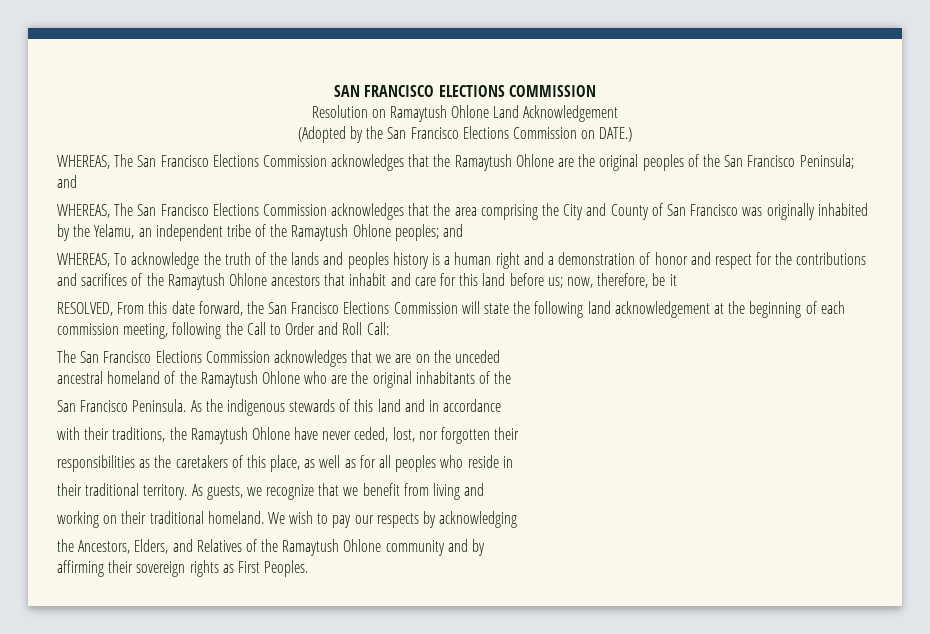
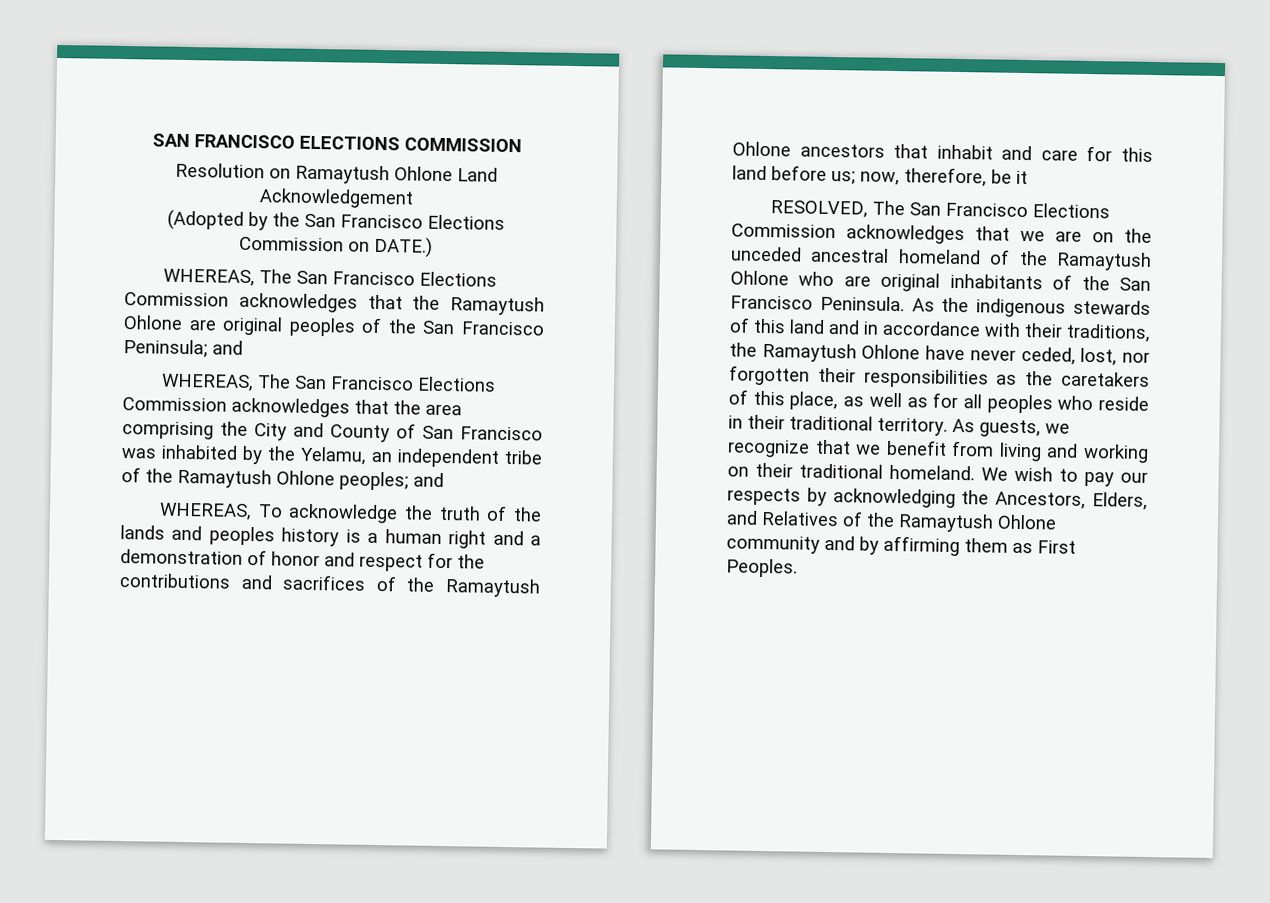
- WHEREAS, The San Francisco Elections Commission acknowledges that the Ramaytush Ohlone are the original peoples of the San Francisco Peninsula; and
+ WHEREAS, The San Francisco Elections Commission acknowledges that the Ramaytush Ohlone are original peoples of the San Francisco Peninsula; and
- WHEREAS, The San Francisco Elections Commission acknowledges that the area comprising the City and County of San Francisco was originally inhabited by the Yelamu, an independent tribe of the Ramaytush Ohlone peoples; and
+ WHEREAS, The San Francisco Elections Commission acknowledges that the area comprising the City and County of San Francisco was inhabited by the Yelamu, an independent tribe of the Ramaytush Ohlone peoples; and
- RESOLVED, From this date forward, the San Francisco Elections Commission will state the following land acknowledgement at the beginning of each commission meeting, following the Call to Order and Roll Call:
- The San Francisco Elections Commission acknowledges that we are on the unceded
- ancestral homeland of the Ramaytush Ohlone who are the original inhabitants of the
- San Francisco Peninsula.
+ RESOLVED, The San Francisco Elections Commission acknowledges that we are on the unceded ancestral homeland of the Ramaytush Ohlone who are original inhabitants of the San Francisco Peninsula.
- As the indigenous stewards of this land and in accordance
- with their traditions, the Ramaytush Ohlone have never ceded, lost, nor forgotten their
- responsibilities as the caretakers of this place, as well as for all peoples who reside in
- their traditional territory.
+ As the indigenous stewards of this land and in accordance with their traditions, the Ramaytush Ohlone have never ceded, lost, nor forgotten their responsibilities as the caretakers of this place, as well as for all peoples who reside in their traditional territory.
- As guests, we recognize that we benefit from living and
- working on their traditional homeland.
+ As guests, we recognize that we benefit from living and working on their traditional homeland.
- We wish to pay our respects by acknowledging
- the Ancestors, Elders, and Relatives of the Ramaytush Ohlone community and by
- affirming their sovereign rights as First Peoples.
+ We wish to pay our respects by acknowledging the Ancestors, Elders, and Relatives of the Ramaytush Ohlone community and by affirming them as First Peoples.

